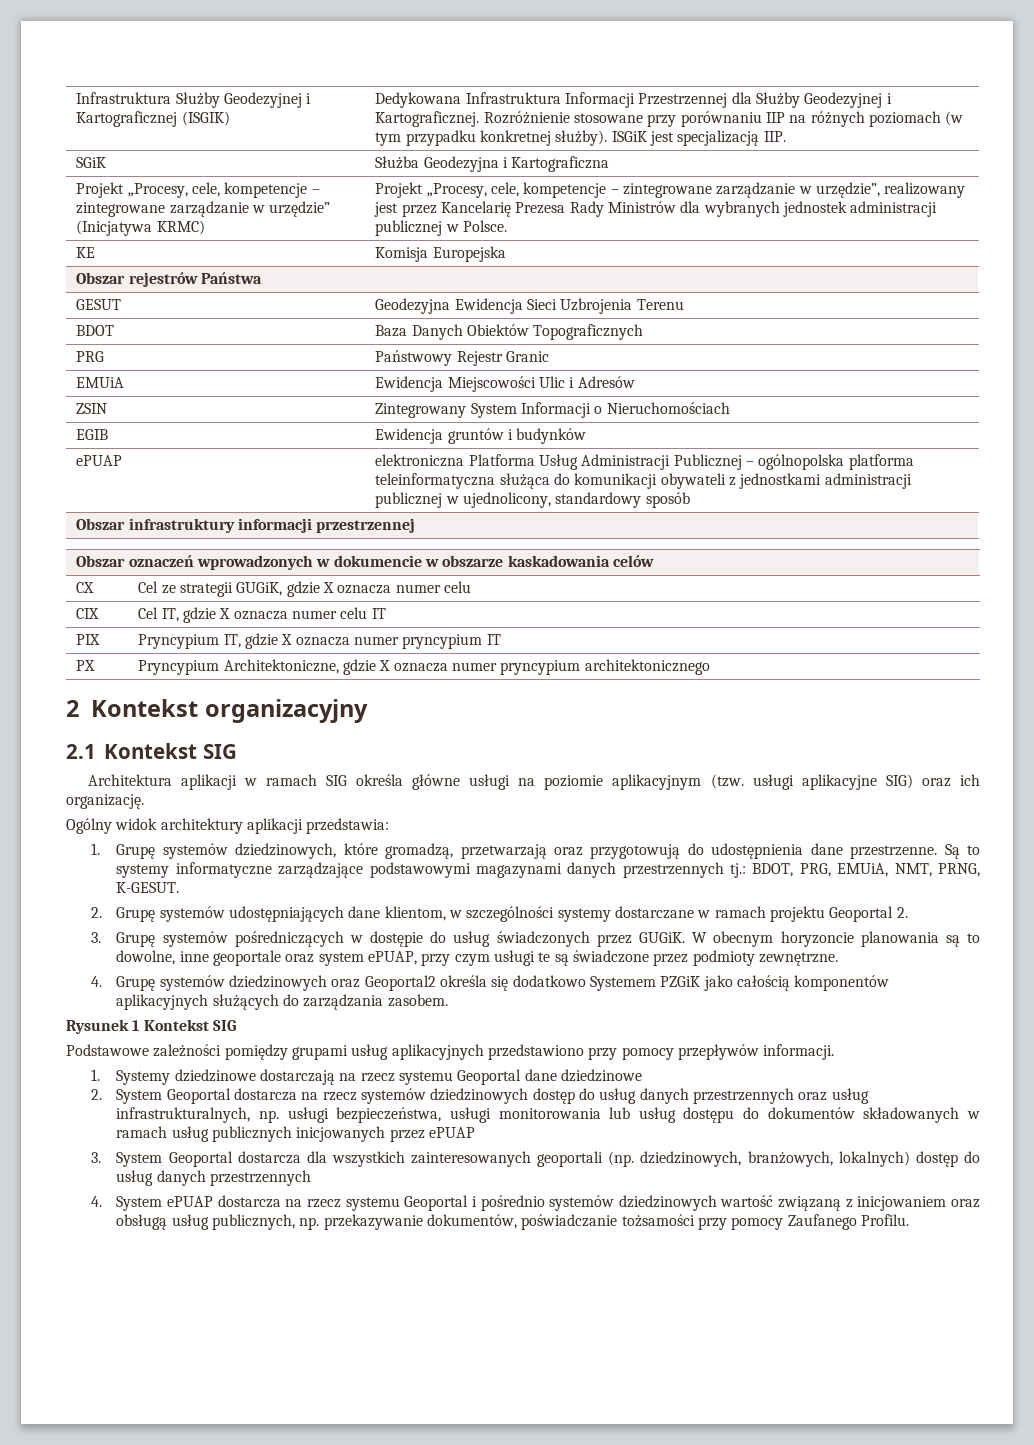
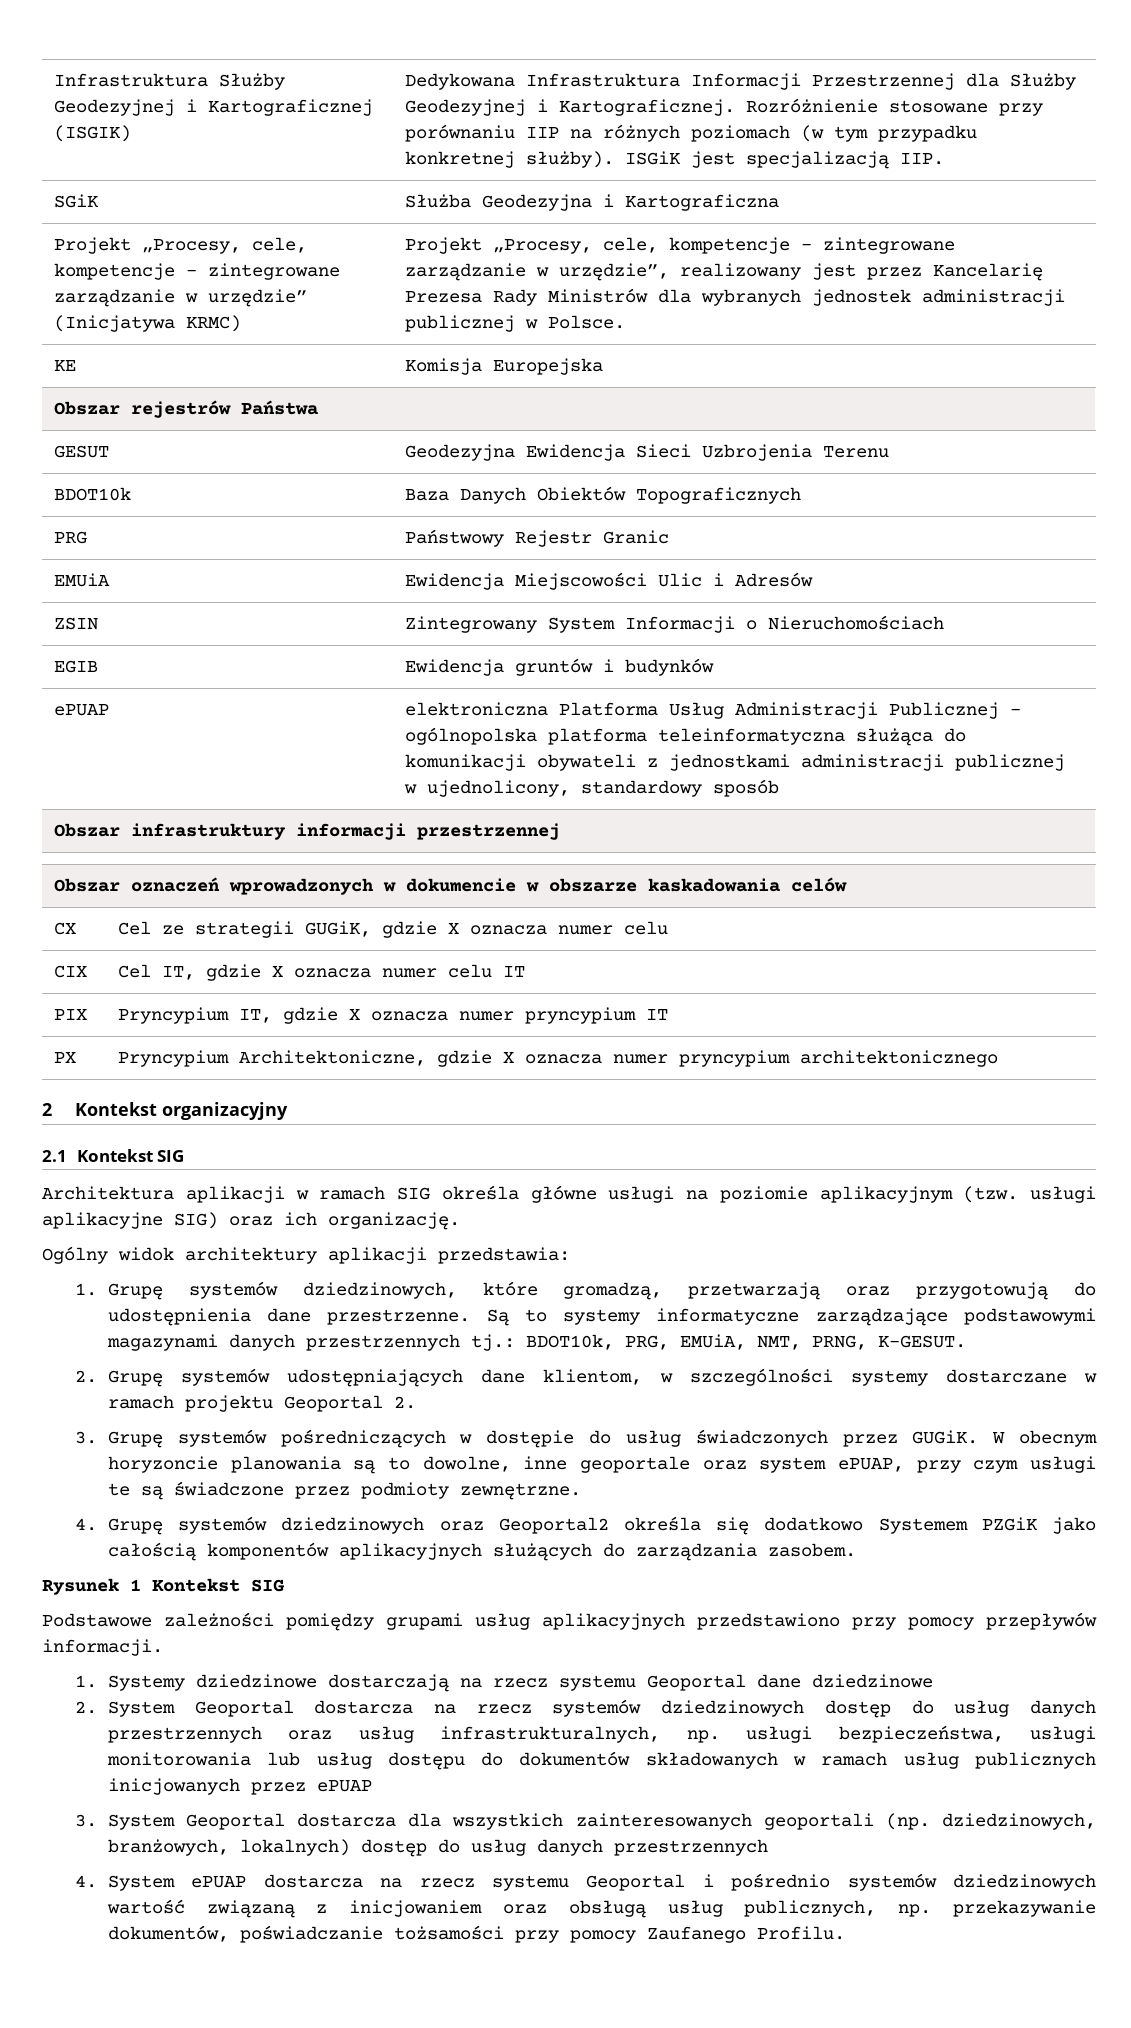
- BDOT | Baza Danych Obiektów Topograficznych
+ BDOT10k | Baza Danych Obiektów Topograficznych
- Są to systemy informatyczne zarządzające podstawowymi magazynami danych przestrzennych tj.: BDOT, PRG, EMUiA, NMT, PRNG, K-GESUT.
+ Są to systemy informatyczne zarządzające podstawowymi magazynami danych przestrzennych tj.: BDOT10k, PRG, EMUiA, NMT, PRNG, K-GESUT.

